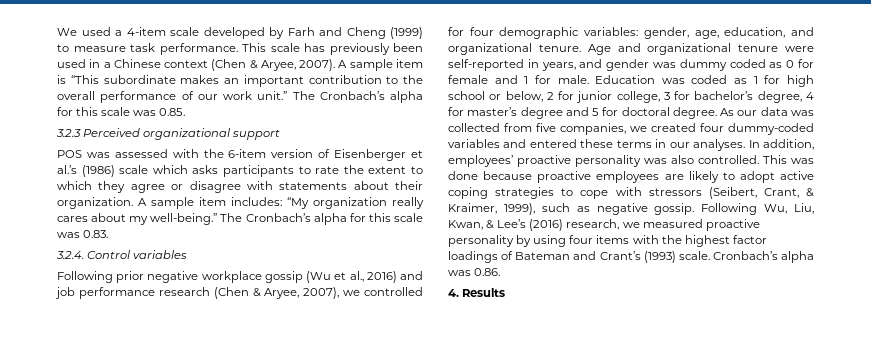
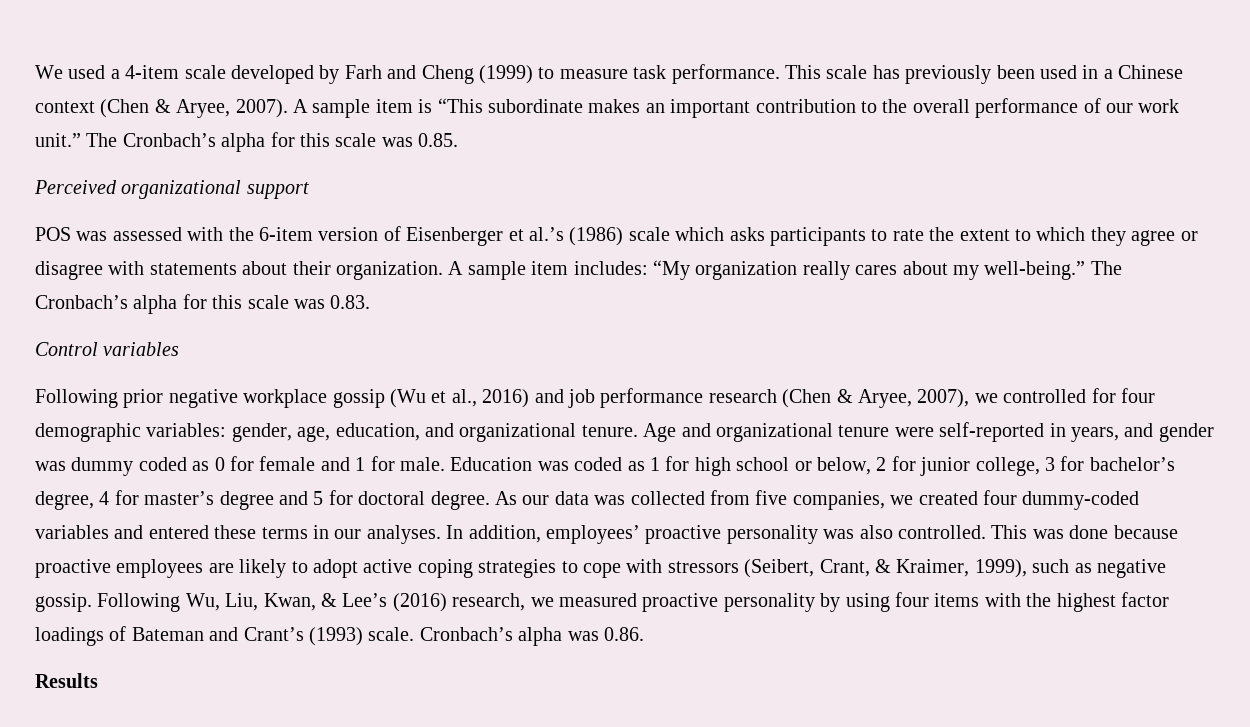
- 3.2.3 Perceived organizational support
+ Perceived organizational support
- 3.2.4. Control variables
+ Control variables
- 4. Results
+ Results

